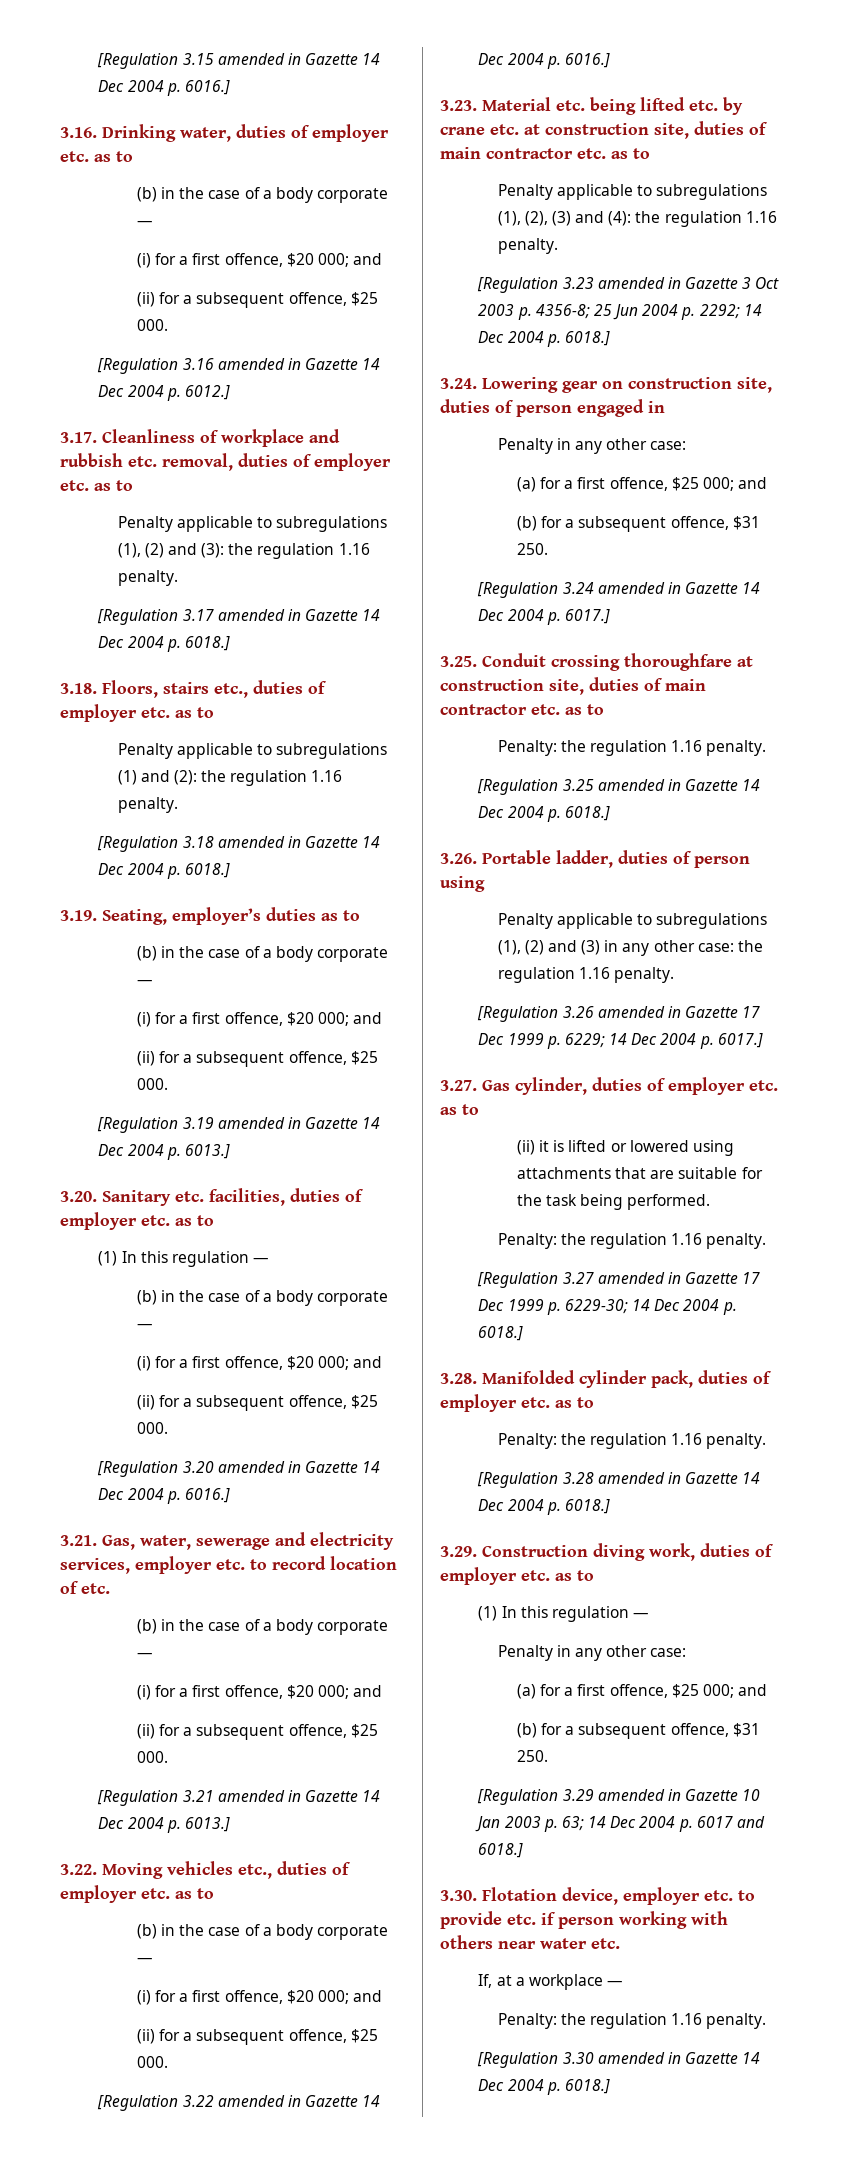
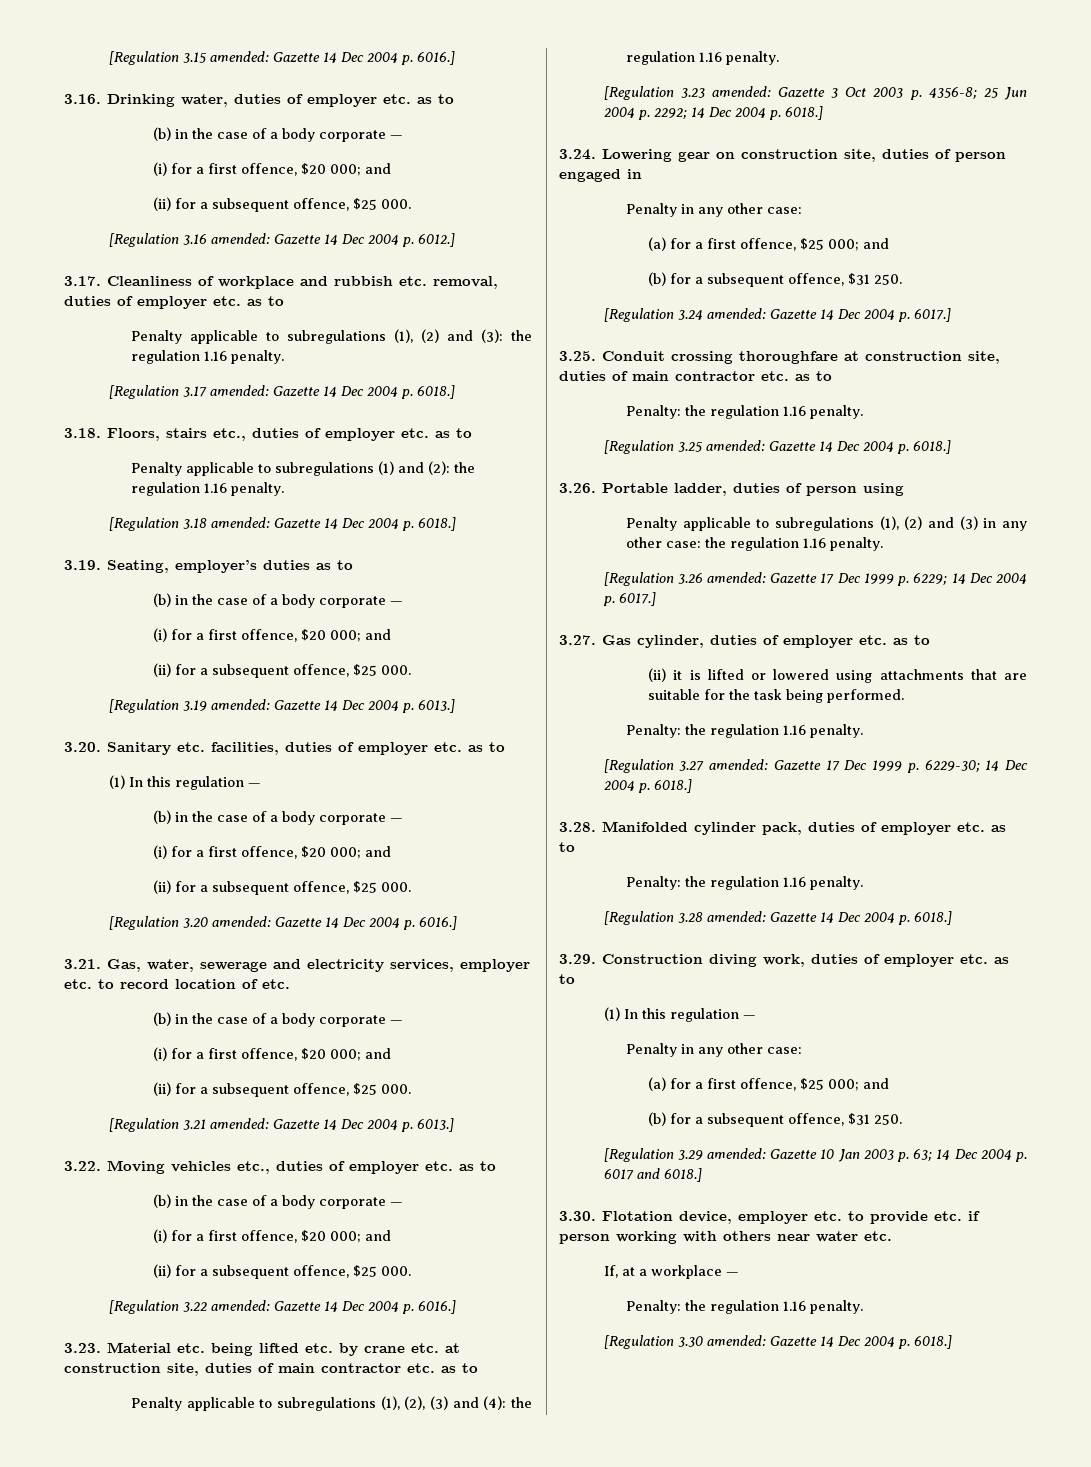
- [Regulation 3.15 amended in Gazette 14 Dec 2004 p. 6016.]
+ [Regulation 3.15 amended: Gazette 14 Dec 2004 p. 6016.]
- [Regulation 3.16 amended in Gazette 14 Dec 2004 p. 6012.]
+ [Regulation 3.16 amended: Gazette 14 Dec 2004 p. 6012.]
- [Regulation 3.17 amended in Gazette 14 Dec 2004 p. 6018.]
+ [Regulation 3.17 amended: Gazette 14 Dec 2004 p. 6018.]
- [Regulation 3.18 amended in Gazette 14 Dec 2004 p. 6018.]
+ [Regulation 3.18 amended: Gazette 14 Dec 2004 p. 6018.]
- [Regulation 3.19 amended in Gazette 14 Dec 2004 p. 6013.]
+ [Regulation 3.19 amended: Gazette 14 Dec 2004 p. 6013.]
- [Regulation 3.20 amended in Gazette 14 Dec 2004 p. 6016.]
+ [Regulation 3.20 amended: Gazette 14 Dec 2004 p. 6016.]
- [Regulation 3.21 amended in Gazette 14 Dec 2004 p. 6013.]
+ [Regulation 3.21 amended: Gazette 14 Dec 2004 p. 6013.]
- [Regulation 3.22 amended in Gazette 14 Dec 2004 p. 6016.]
+ [Regulation 3.22 amended: Gazette 14 Dec 2004 p. 6016.]
- [Regulation 3.23 amended in Gazette 3 Oct 2003 p. 4356-8; 25 Jun 2004 p. 2292; 14 Dec 2004 p. 6018.]
+ [Regulation 3.23 amended: Gazette 3 Oct 2003 p. 4356-8; 25 Jun 2004 p. 2292; 14 Dec 2004 p. 6018.]
- [Regulation 3.24 amended in Gazette 14 Dec 2004 p. 6017.]
+ [Regulation 3.24 amended: Gazette 14 Dec 2004 p. 6017.]
- [Regulation 3.25 amended in Gazette 14 Dec 2004 p. 6018.]
+ [Regulation 3.25 amended: Gazette 14 Dec 2004 p. 6018.]
- [Regulation 3.26 amended in Gazette 17 Dec 1999 p. 6229; 14 Dec 2004 p. 6017.]
+ [Regulation 3.26 amended: Gazette 17 Dec 1999 p. 6229; 14 Dec 2004 p. 6017.]
- [Regulation 3.27 amended in Gazette 17 Dec 1999 p. 6229-30; 14 Dec 2004 p. 6018.]
+ [Regulation 3.27 amended: Gazette 17 Dec 1999 p. 6229-30; 14 Dec 2004 p. 6018.]
- [Regulation 3.28 amended in Gazette 14 Dec 2004 p. 6018.]
+ [Regulation 3.28 amended: Gazette 14 Dec 2004 p. 6018.]
- [Regulation 3.29 amended in Gazette 10 Jan 2003 p. 63; 14 Dec 2004 p. 6017 and 6018.]
+ [Regulation 3.29 amended: Gazette 10 Jan 2003 p. 63; 14 Dec 2004 p. 6017 and 6018.]
- [Regulation 3.30 amended in Gazette 14 Dec 2004 p. 6018.]
+ [Regulation 3.30 amended: Gazette 14 Dec 2004 p. 6018.]

